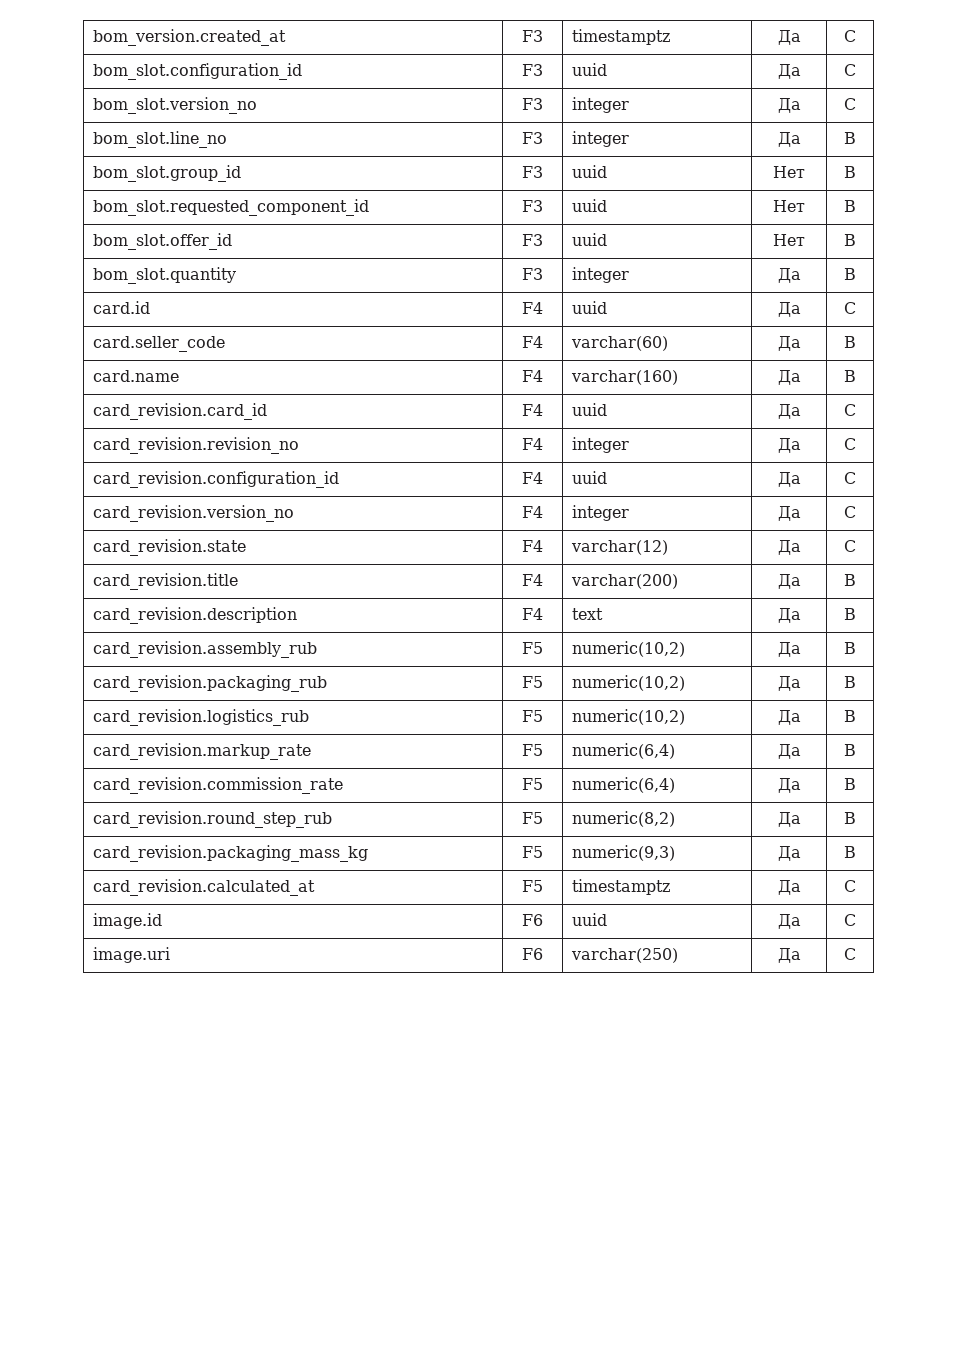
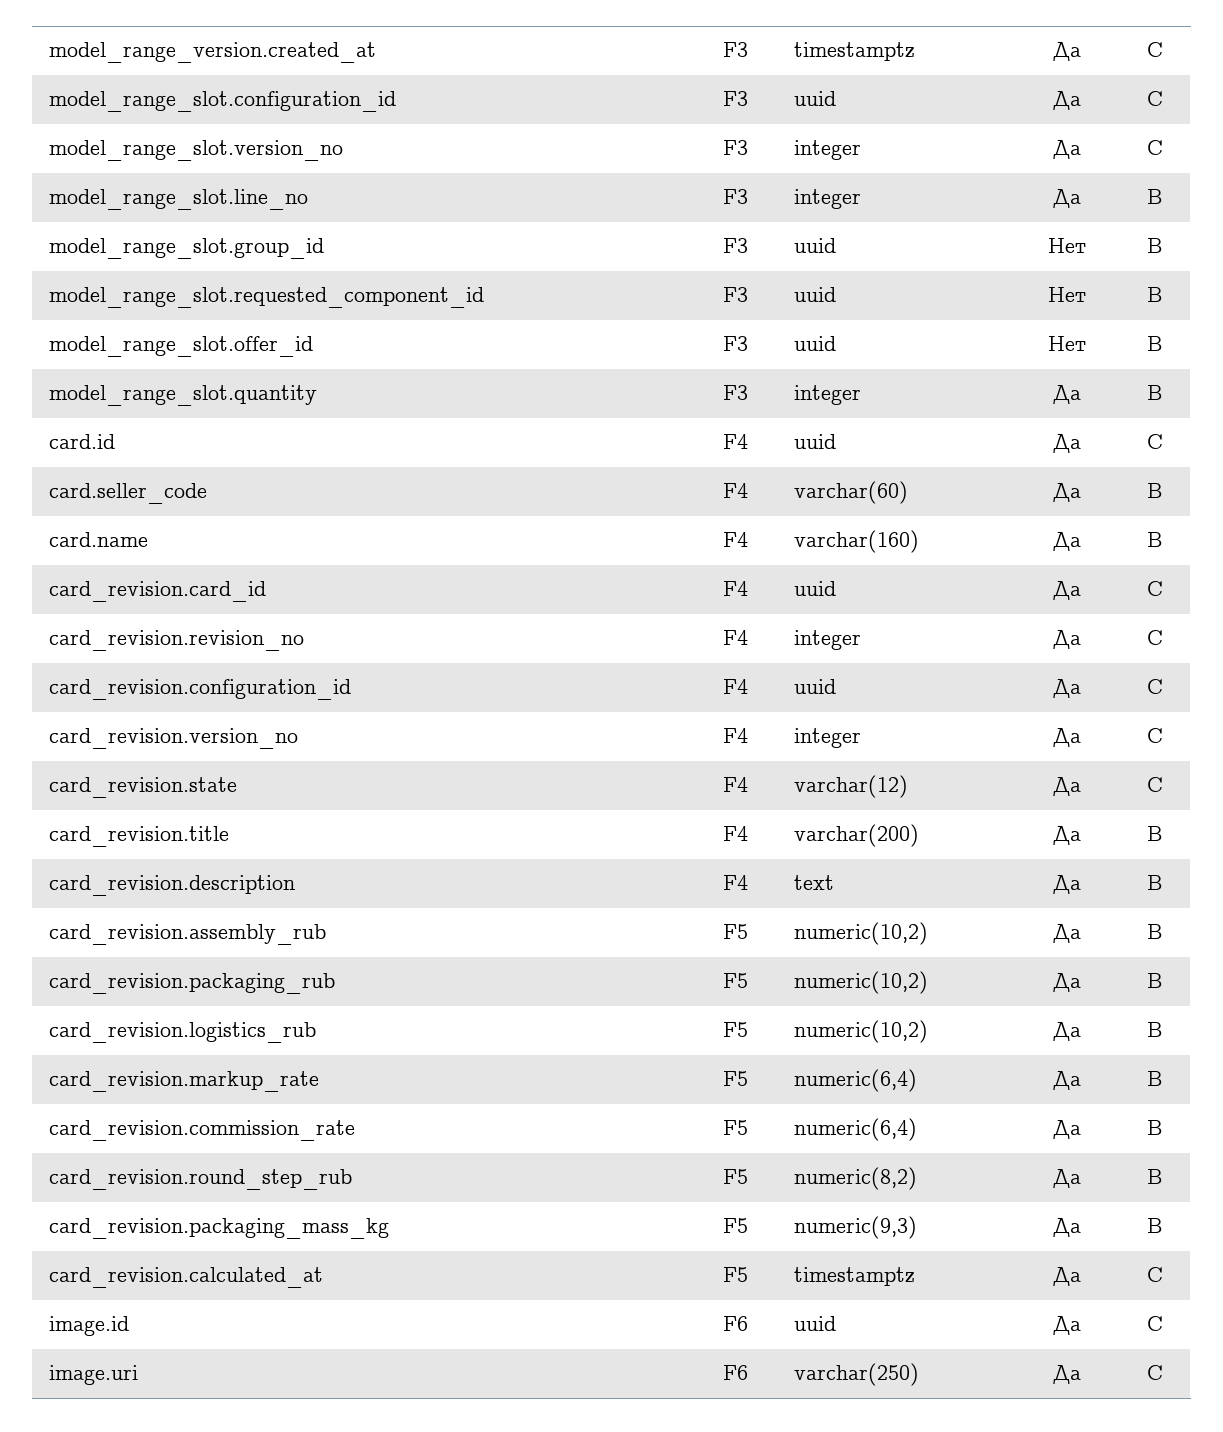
- bom_version.created_at | F3 | timestamptz | Да | С
+ model_range_version.created_at | F3 | timestamptz | Да | С
- bom_slot.configuration_id | F3 | uuid | Да | С
+ model_range_slot.configuration_id | F3 | uuid | Да | С
- bom_slot.version_no | F3 | integer | Да | С
+ model_range_slot.version_no | F3 | integer | Да | С
- bom_slot.line_no | F3 | integer | Да | В
- bom_slot.group_id | F3 | uuid | Нет | В
- bom_slot.requested_component_id | F3 | uuid | Нет | В
- bom_slot.offer_id | F3 | uuid | Нет | В
- bom_slot.quantity | F3 | integer | Да | В
+ model_range_slot.line_no | F3 | integer | Да | В
+ model_range_slot.group_id | F3 | uuid | Нет | В
+ model_range_slot.requested_component_id | F3 | uuid | Нет | В
+ model_range_slot.offer_id | F3 | uuid | Нет | В
+ model_range_slot.quantity | F3 | integer | Да | В

